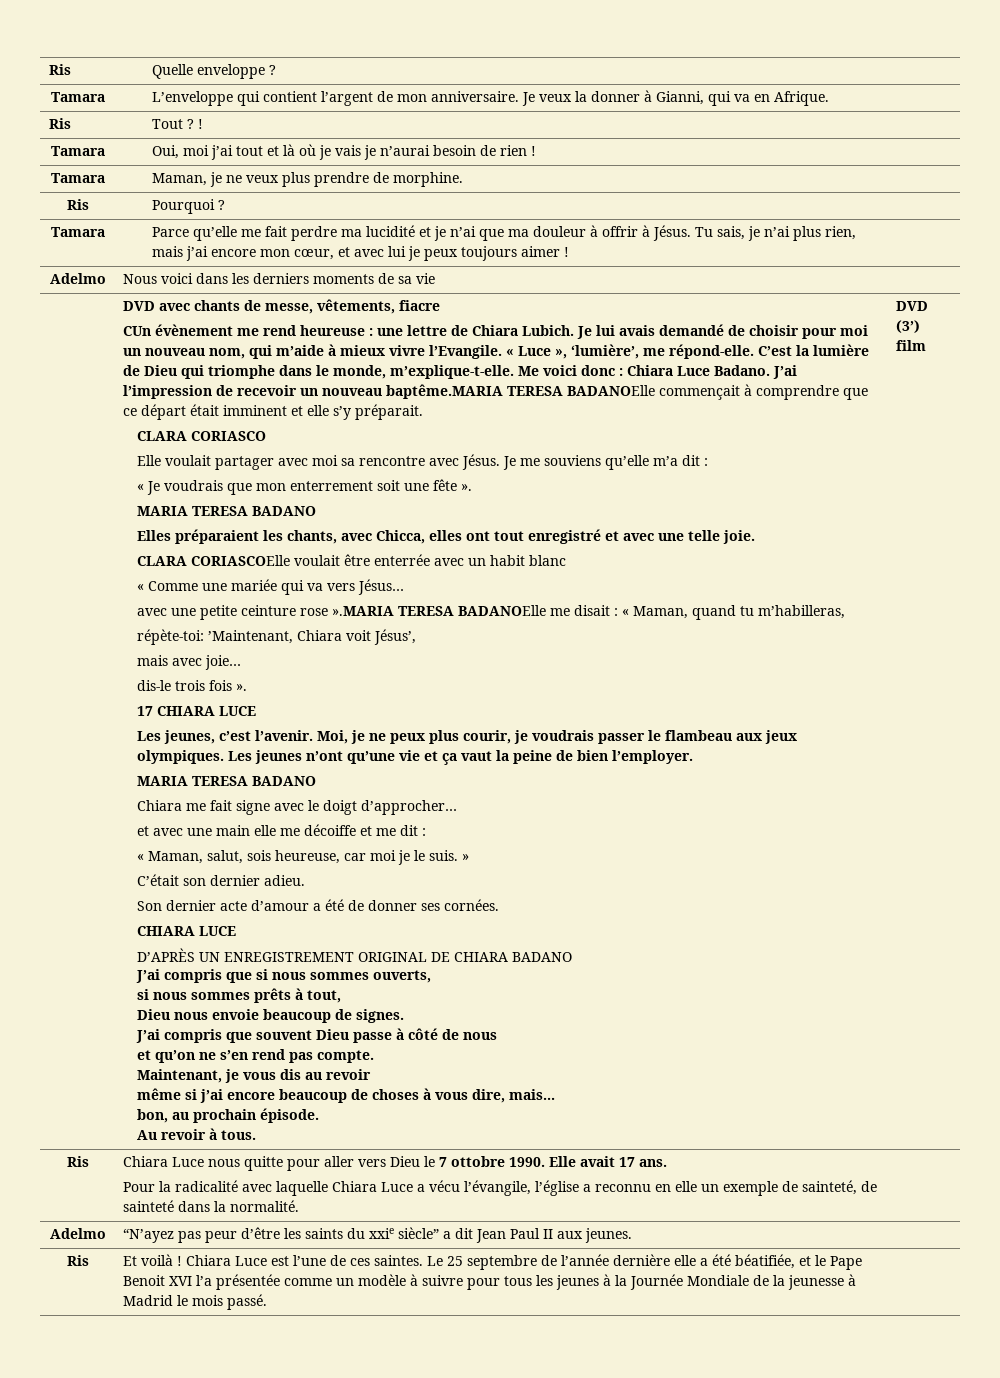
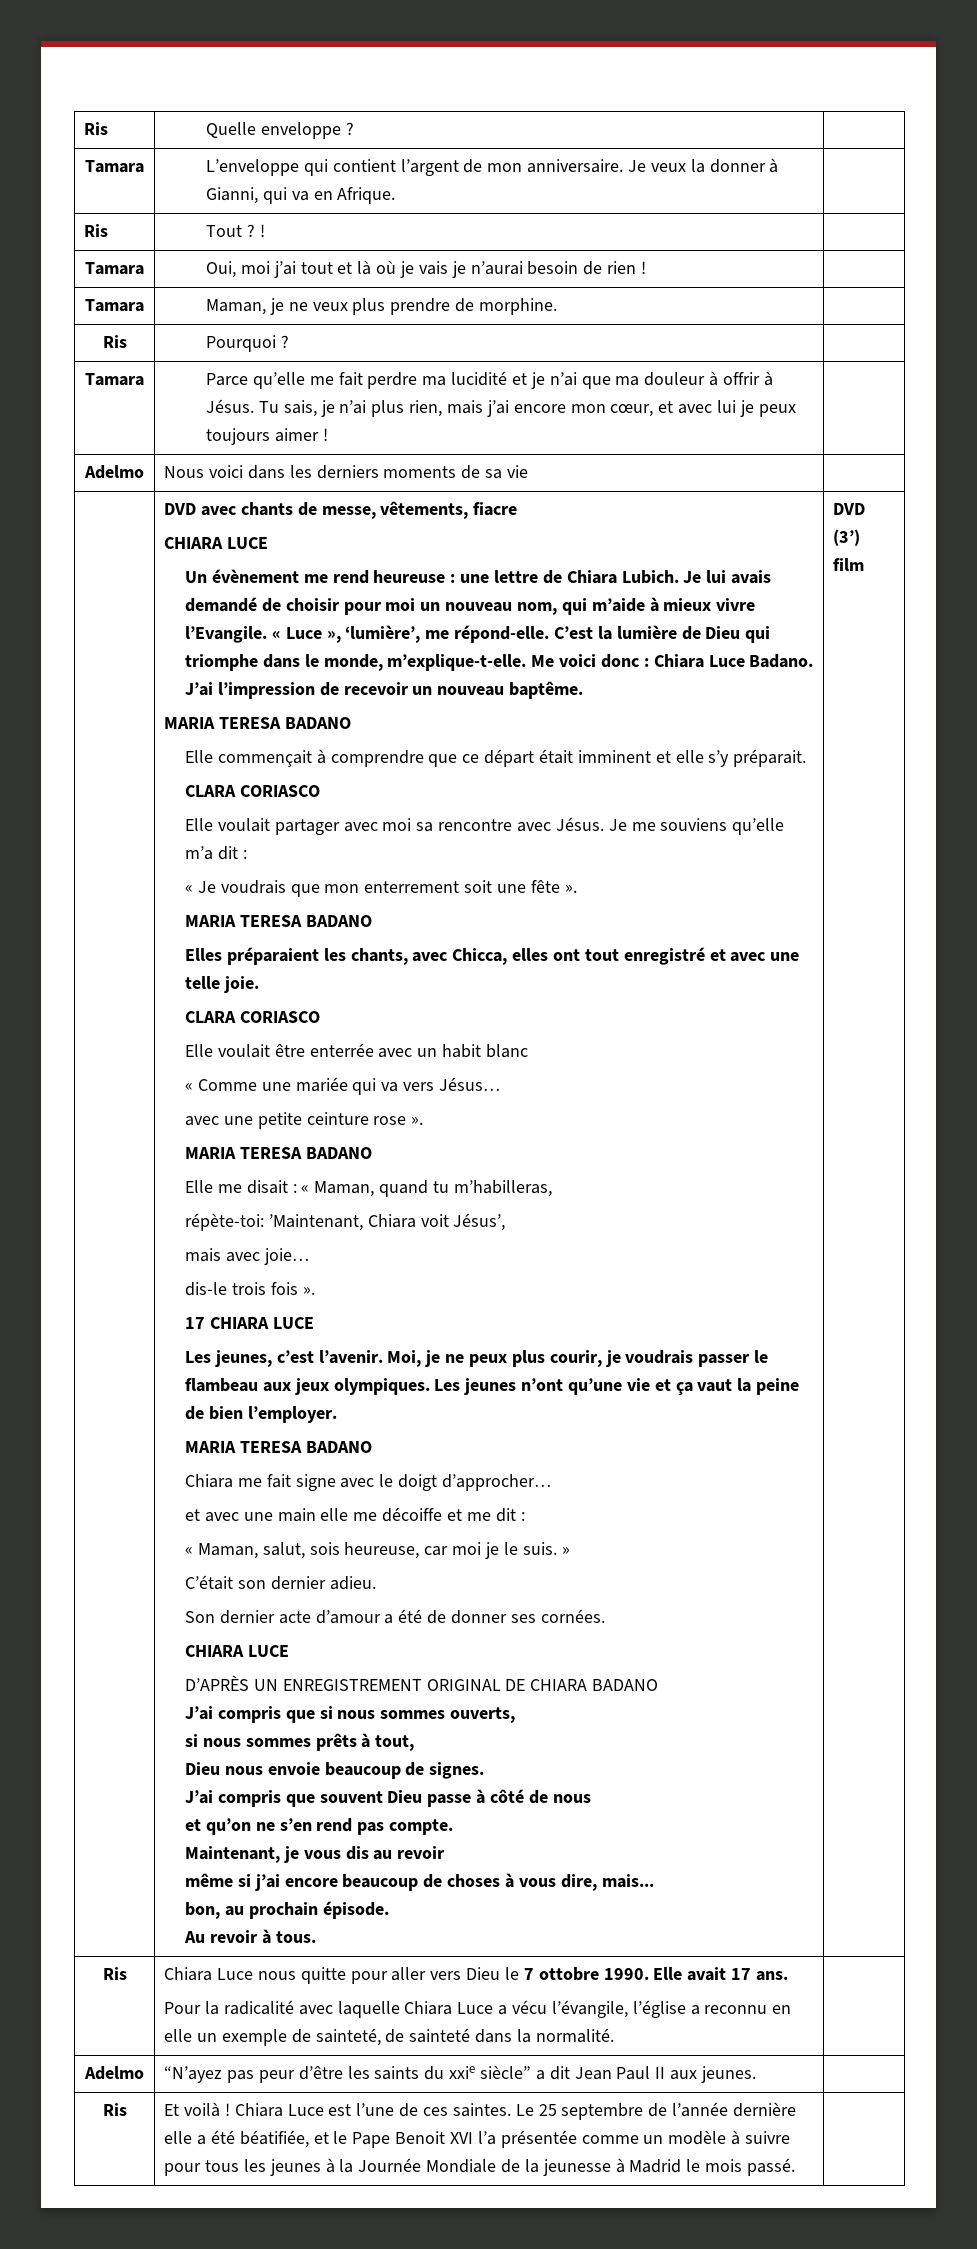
  DVD avec chants de messe, vêtements, fiacre
- CUn évènement me rend heureuse : une lettre de Chiara Lubich.
+ CHIARA LUCE
+ Un évènement me rend heureuse : une lettre de Chiara Lubich.
- J’ai l’impression de recevoir un nouveau baptême.MARIA TERESA BADANOElle commençait à comprendre que ce départ était imminent et elle s’y préparait.
+ J’ai l’impression de recevoir un nouveau baptême.
+ MARIA TERESA BADANO
+ Elle commençait à comprendre que ce départ était imminent et elle s’y préparait.
  Elles préparaient les chants, avec Chicca, elles ont tout enregistré et avec une telle joie.
- CLARA CORIASCOElle voulait être enterrée avec un habit blanc
+ CLARA CORIASCO
+ Elle voulait être enterrée avec un habit blanc
- avec une petite ceinture rose ».MARIA TERESA BADANOElle me disait : « Maman, quand tu m’habilleras,
+ avec une petite ceinture rose ».
+ MARIA TERESA BADANO
+ Elle me disait : « Maman, quand tu m’habilleras,

